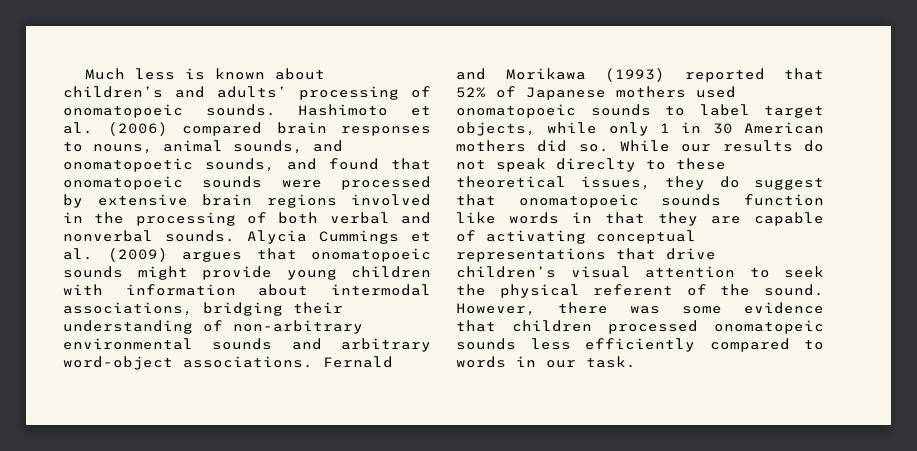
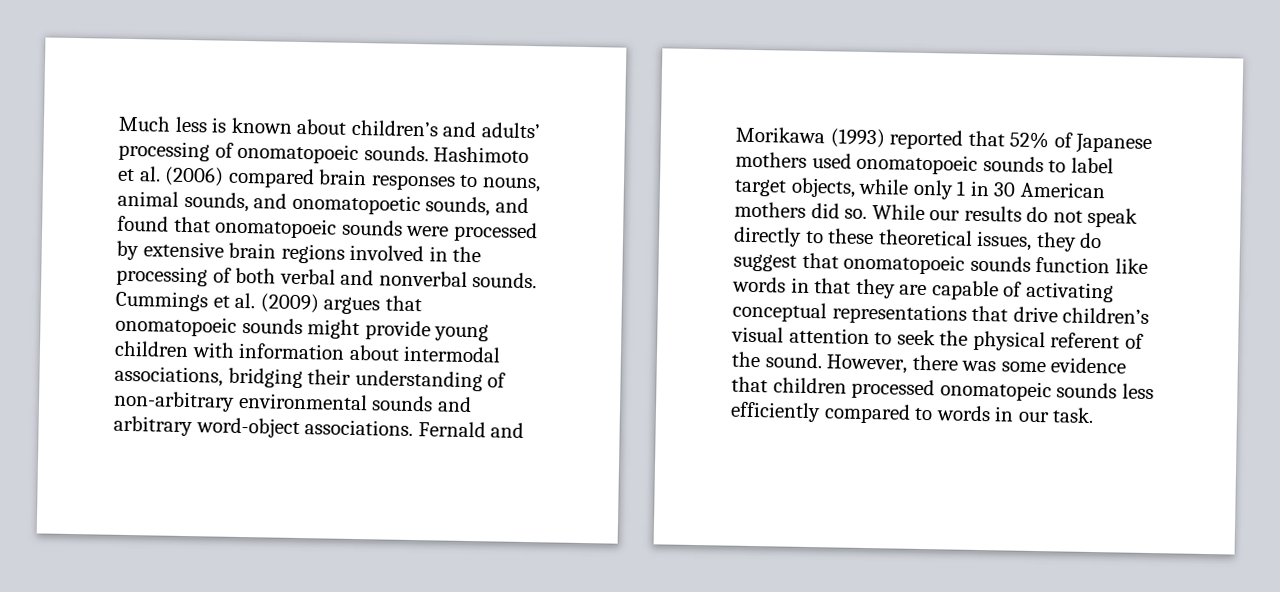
- Alycia Cummings et al. (2009) argues that onomatopoeic sounds might provide young children with information about intermodal associations, bridging their understanding of non-arbitrary environmental sounds and arbitrary word-object associations.
+ Cummings et al. (2009) argues that onomatopoeic sounds might provide young children with information about intermodal associations, bridging their understanding of non-arbitrary environmental sounds and arbitrary word-object associations.
- While our results do not speak direclty to these theoretical issues, they do suggest that onomatopoeic sounds function like words in that they are capable of activating conceptual representations that drive children’s visual attention to seek the physical referent of the sound.
+ While our results do not speak directly to these theoretical issues, they do suggest that onomatopoeic sounds function like words in that they are capable of activating conceptual representations that drive children’s visual attention to seek the physical referent of the sound.

